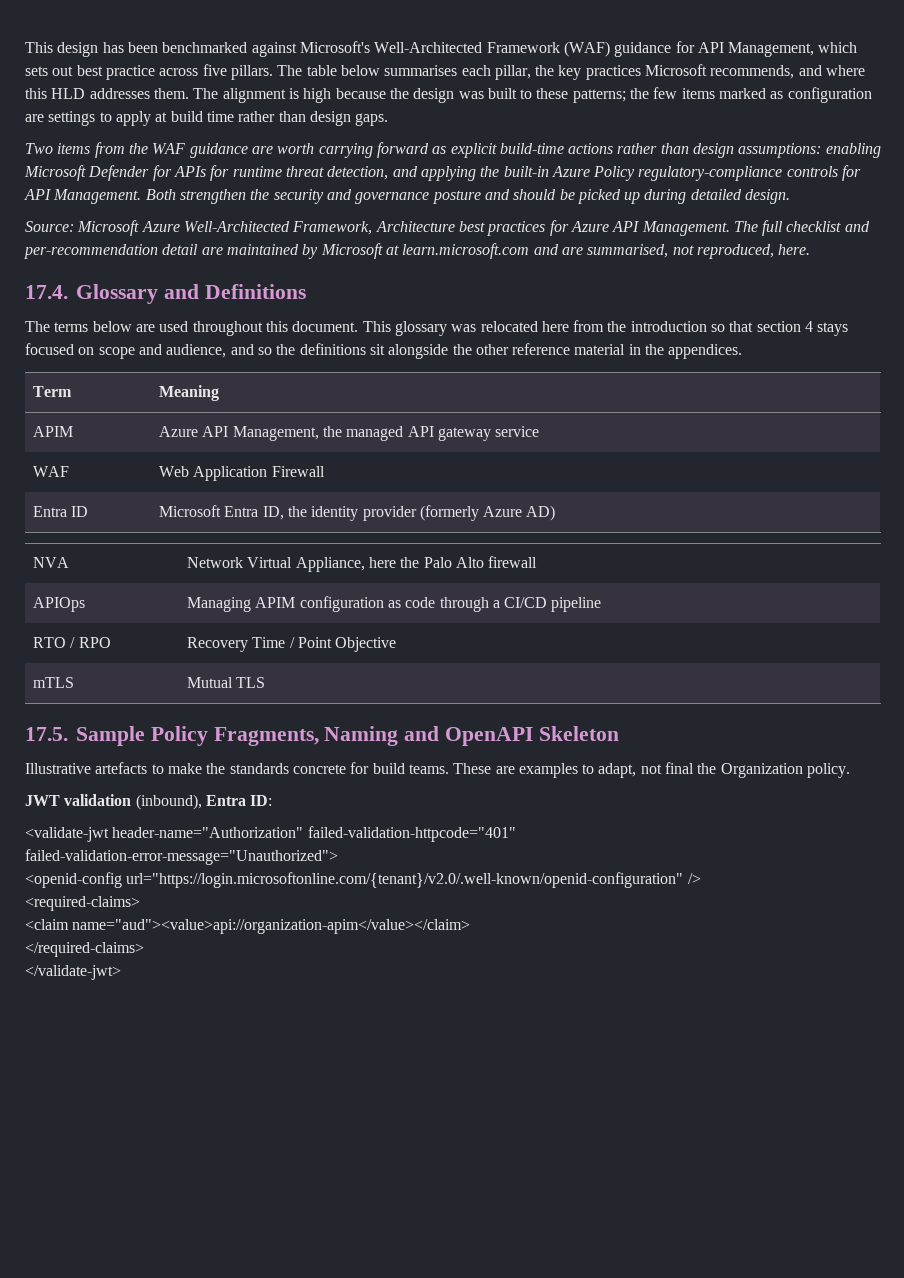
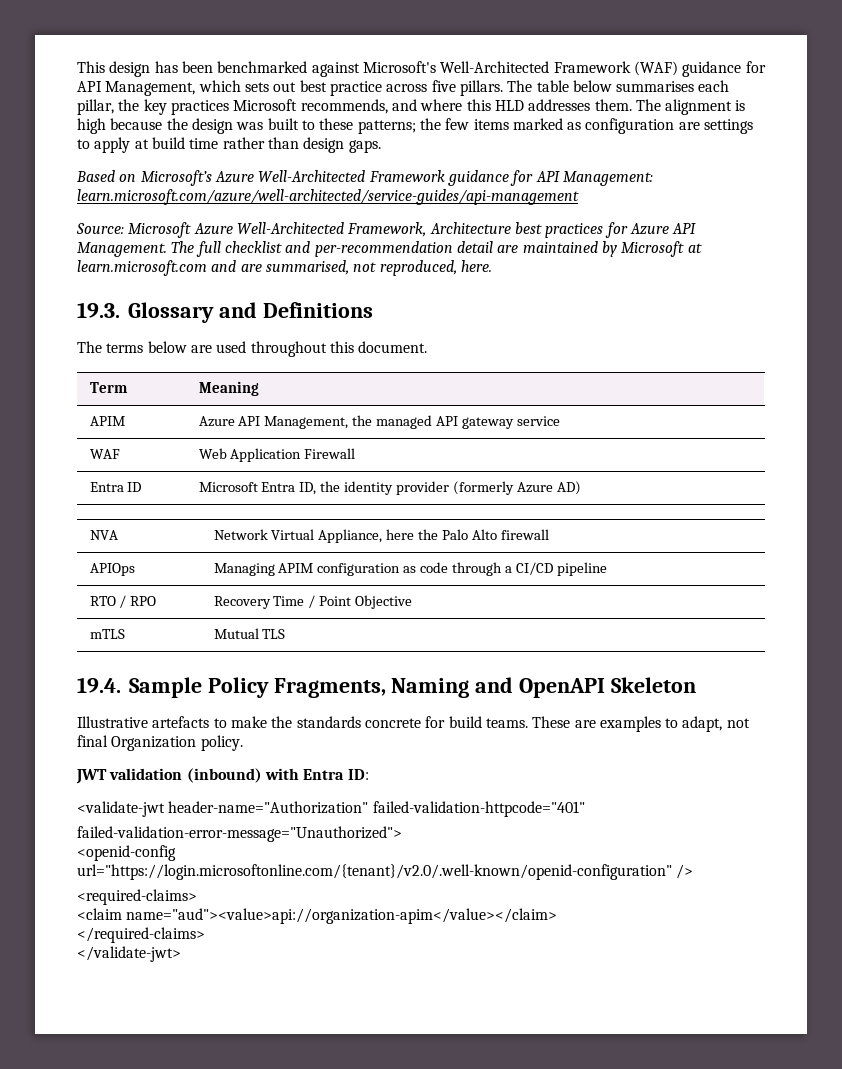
- Two items from the WAF guidance are worth carrying forward as explicit build-time actions rather than design assumptions: enabling Microsoft Defender for APIs for runtime threat detection, and applying the built-in Azure Policy regulatory-compliance controls for API Management. Both strengthen the security and governance posture and should be picked up during detailed design.
+ Based on Microsoft’s Azure Well-Architected Framework guidance for API Management: learn.microsoft.com/azure/well-architected/service-guides/api-management
- 17.4. Glossary and Definitions
+ 19.3. Glossary and Definitions
- This glossary was relocated here from the introduction so that section 4 stays focused on scope and audience, and so the definitions sit alongside the other reference material in the appendices.
- 17.5. Sample Policy Fragments, Naming and OpenAPI Skeleton
+ 19.4. Sample Policy Fragments, Naming and OpenAPI Skeleton
- These are examples to adapt, not final the Organization policy.
+ These are examples to adapt, not final Organization policy.
- JWT validation (inbound), Entra ID:
+ JWT validation (inbound) with Entra ID:

